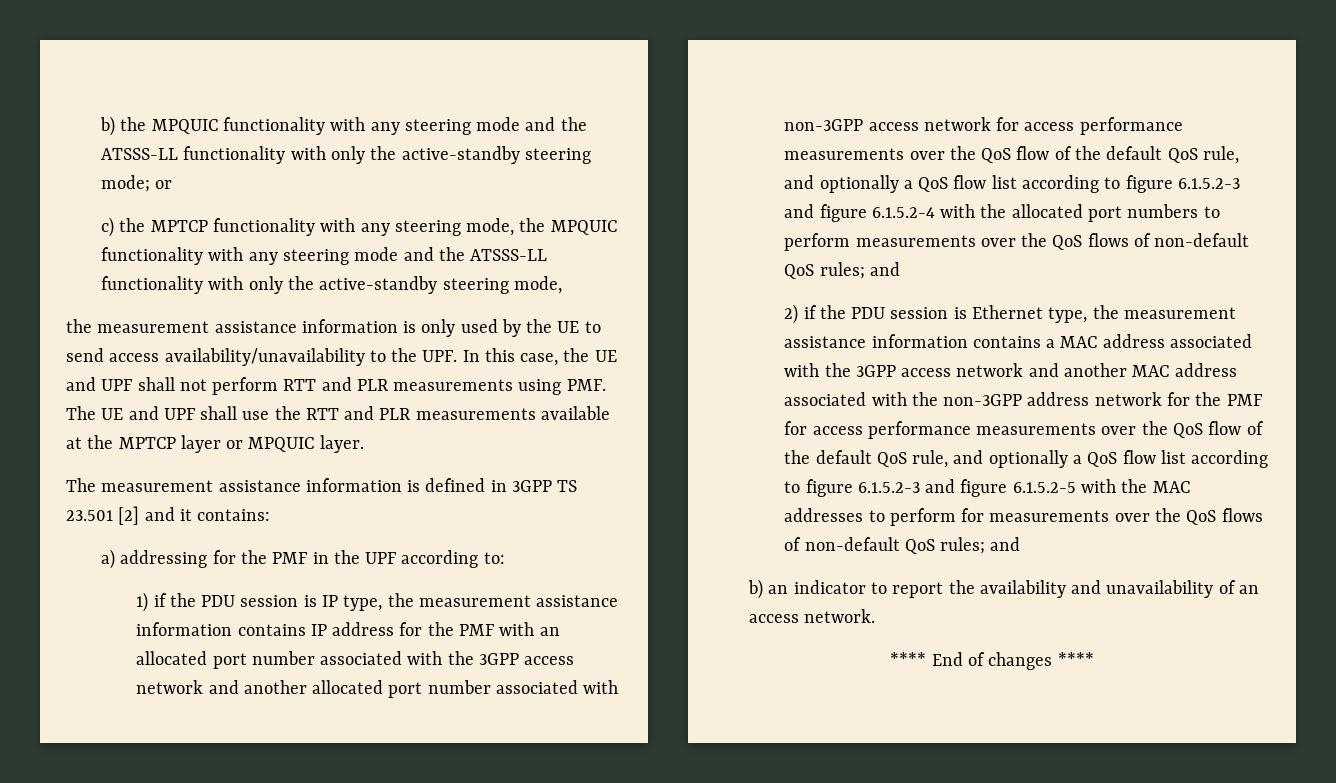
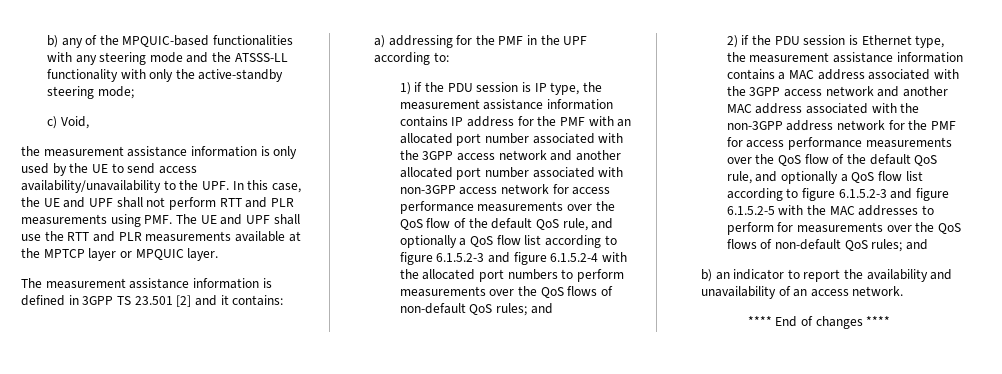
- b) the MPQUIC functionality with any steering mode and the ATSSS-LL functionality with only the active-standby steering mode; or
+ b) any of the MPQUIC-based functionalities with any steering mode and the ATSSS-LL functionality with only the active-standby steering mode;
- c) the MPTCP functionality with any steering mode, the MPQUIC functionality with any steering mode and the ATSSS-LL functionality with only the active-standby steering mode,
+ c) Void,

